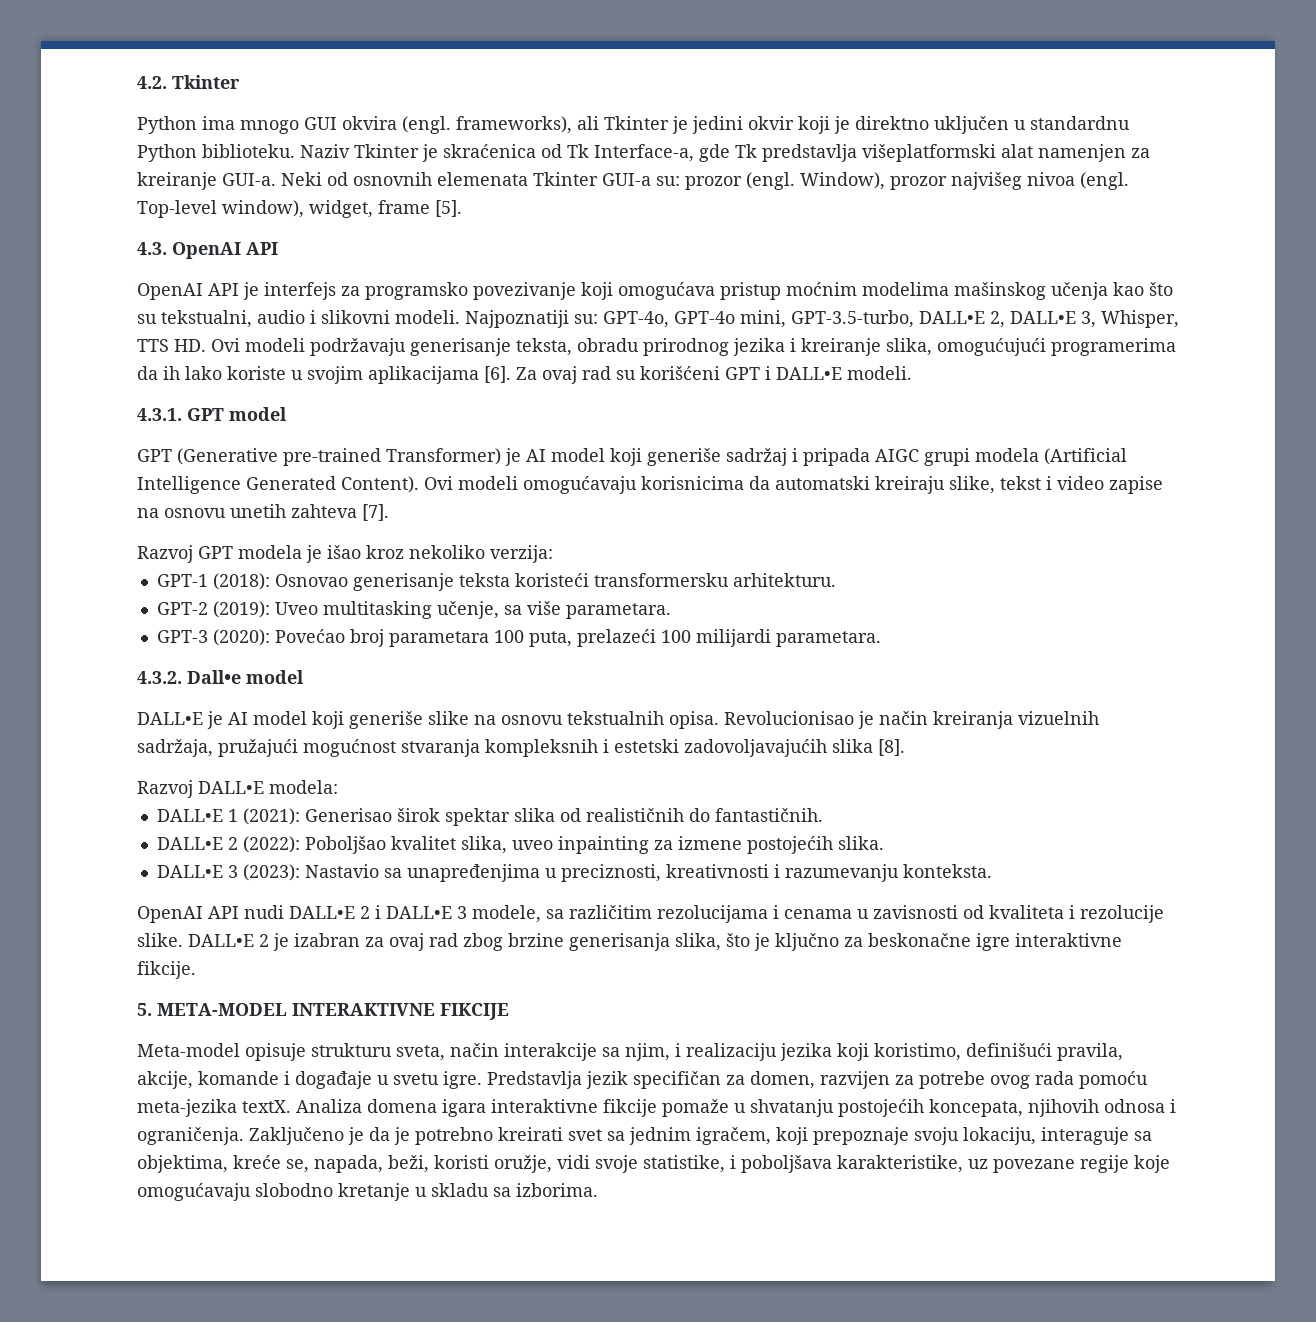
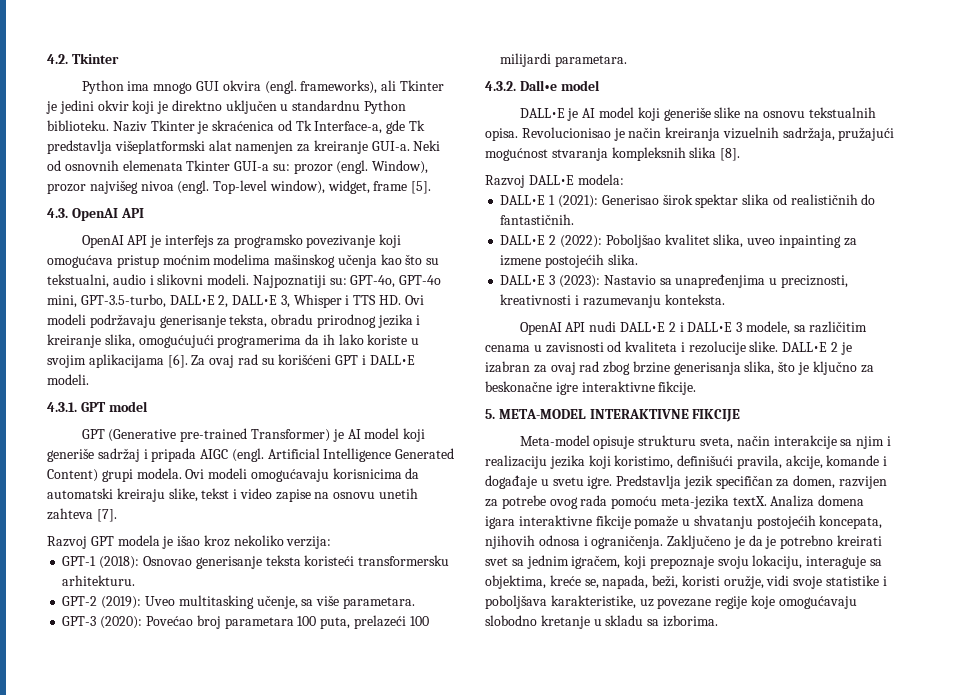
- Najpoznatiji su: GPT-4o, GPT-4o mini, GPT-3.5-turbo, DALL•E 2, DALL•E 3, Whisper, TTS HD. Ovi modeli podržavaju generisanje teksta, obradu prirodnog jezika i kreiranje slika, omogućujući programerima da ih lako koriste u svojim aplikacijama [6].
+ Najpoznatiji su: GPT-4o, GPT-4o mini, GPT-3.5-turbo, DALL•E 2, DALL•E 3, Whisper i TTS HD. Ovi modeli podržavaju generisanje teksta, obradu prirodnog jezika i kreiranje slika, omogućujući programerima da ih lako koriste u svojim aplikacijama [6].
- GPT (Generative pre-trained Transformer) je AI model koji generiše sadržaj i pripada AIGC grupi modela (Artificial Intelligence Generated Content).
+ GPT (Generative pre-trained Transformer) je AI model koji generiše sadržaj i pripada AIGC (engl. Artificial Intelligence Generated Content) grupi modela.
- Revolucionisao je način kreiranja vizuelnih sadržaja, pružajući mogućnost stvaranja kompleksnih i estetski zadovoljavajućih slika [8].
+ Revolucionisao je način kreiranja vizuelnih sadržaja, pružajući mogućnost stvaranja kompleksnih slika [8].
- OpenAI API nudi DALL•E 2 i DALL•E 3 modele, sa različitim rezolucijama i cenama u zavisnosti od kvaliteta i rezolucije slike.
+ OpenAI API nudi DALL•E 2 i DALL•E 3 modele, sa različitim cenama u zavisnosti od kvaliteta i rezolucije slike.
- Meta-model opisuje strukturu sveta, način interakcije sa njim, i realizaciju jezika koji koristimo, definišući pravila, akcije, komande i događaje u svetu igre.
+ Meta-model opisuje strukturu sveta, način interakcije sa njim i realizaciju jezika koji koristimo, definišući pravila, akcije, komande i događaje u svetu igre.
- Zaključeno je da je potrebno kreirati svet sa jednim igračem, koji prepoznaje svoju lokaciju, interaguje sa objektima, kreće se, napada, beži, koristi oružje, vidi svoje statistike, i poboljšava karakteristike, uz povezane regije koje omogućavaju slobodno kretanje u skladu sa izborima.
+ Zaključeno je da je potrebno kreirati svet sa jednim igračem, koji prepoznaje svoju lokaciju, interaguje sa objektima, kreće se, napada, beži, koristi oružje, vidi svoje statistike i poboljšava karakteristike, uz povezane regije koje omogućavaju slobodno kretanje u skladu sa izborima.

